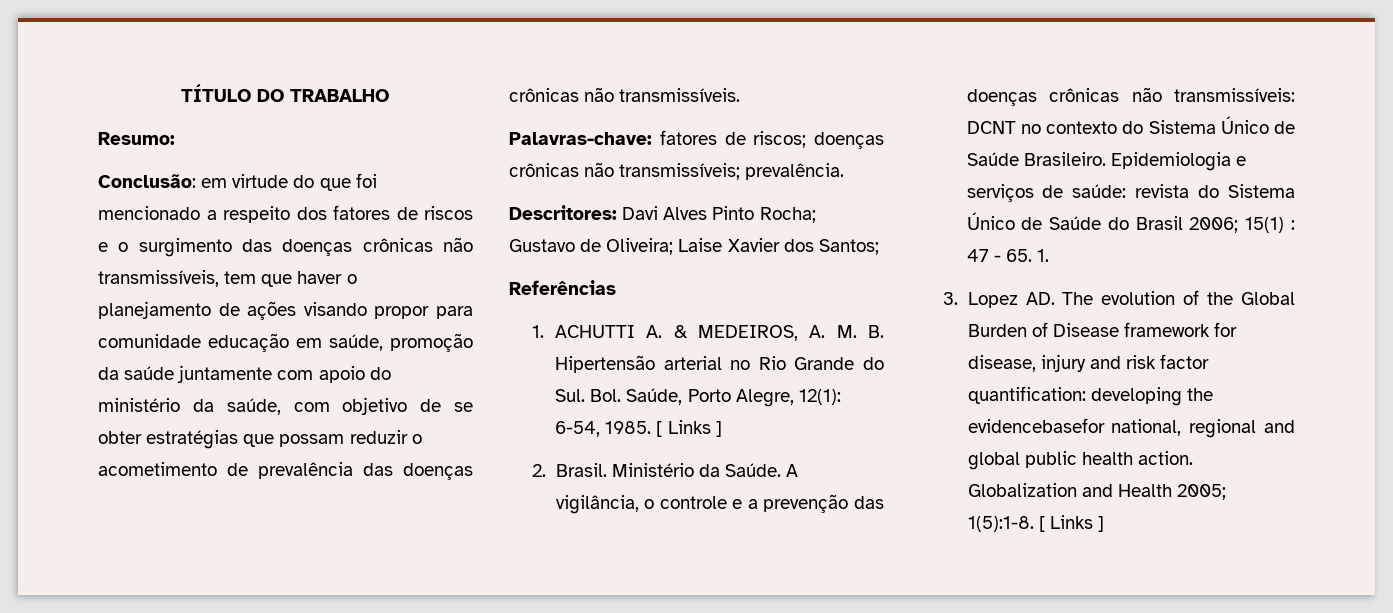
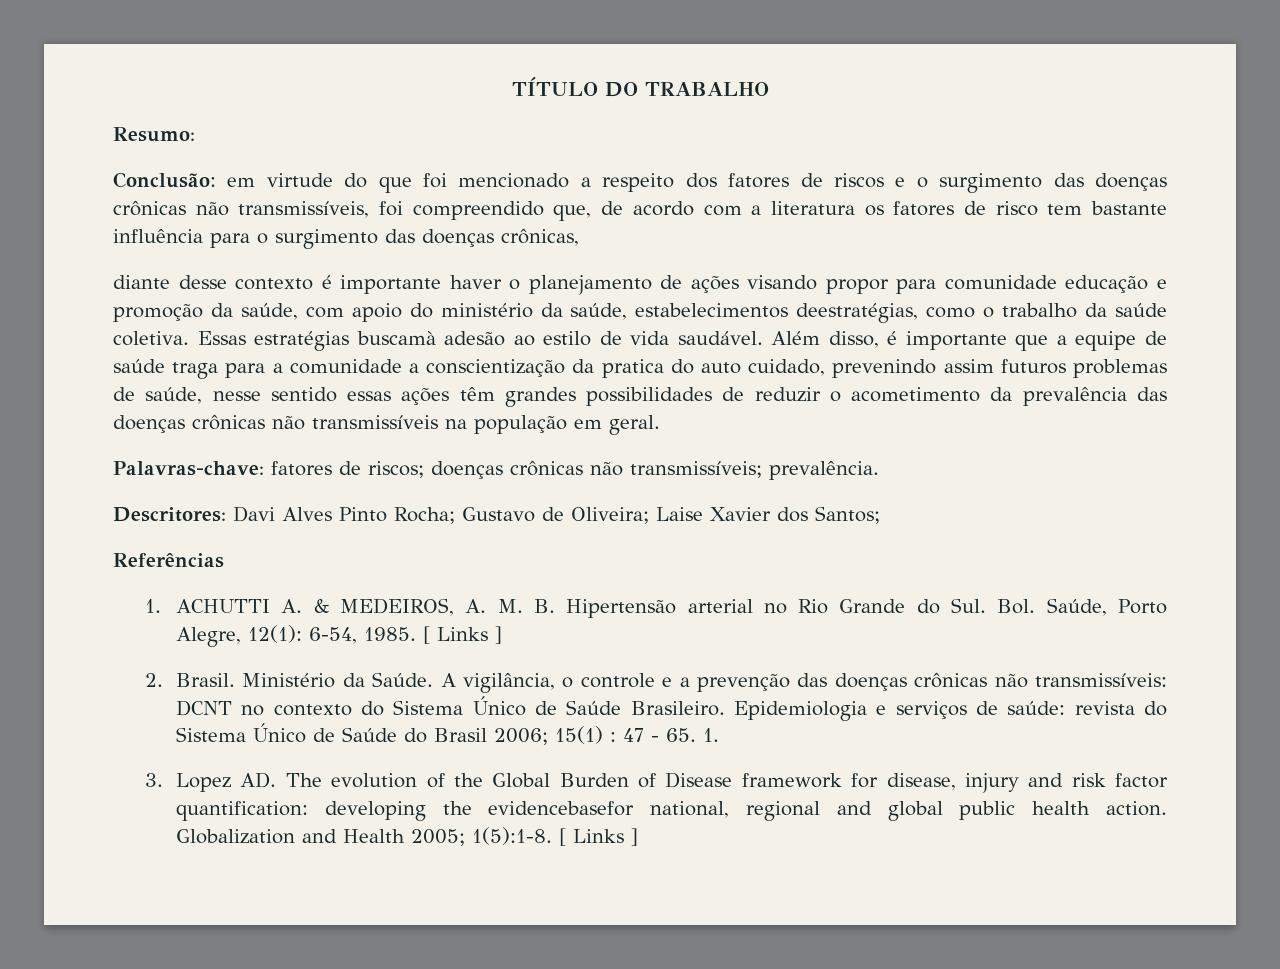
- Conclusão: em virtude do que foi mencionado a respeito dos fatores de riscos e o surgimento das doenças crônicas não transmissíveis, tem que haver o planejamento de ações visando propor para comunidade educação em saúde, promoção da saúde juntamente com apoio do ministério da saúde, com objetivo de se obter estratégias que possam reduzir o acometimento de prevalência das doenças crônicas não transmissíveis.
+ Conclusão: em virtude do que foi mencionado a respeito dos fatores de riscos e o surgimento das doenças crônicas não transmissíveis, foi compreendido que, de acordo com a literatura os fatores de risco tem bastante influência para o surgimento das doenças crônicas,
+ diante desse contexto é importante haver o planejamento de ações visando propor para comunidade educação e promoção da saúde, com apoio do ministério da saúde, estabelecimentos deestratégias, como o trabalho da saúde coletiva. Essas estratégias buscamà adesão ao estilo de vida saudável. Além disso, é importante que a equipe de saúde traga para a comunidade a conscientização da pratica do auto cuidado, prevenindo assim futuros problemas de saúde, nesse sentido essas ações têm grandes possibilidades de reduzir o acometimento da prevalência das doenças crônicas não transmissíveis na população em geral.

